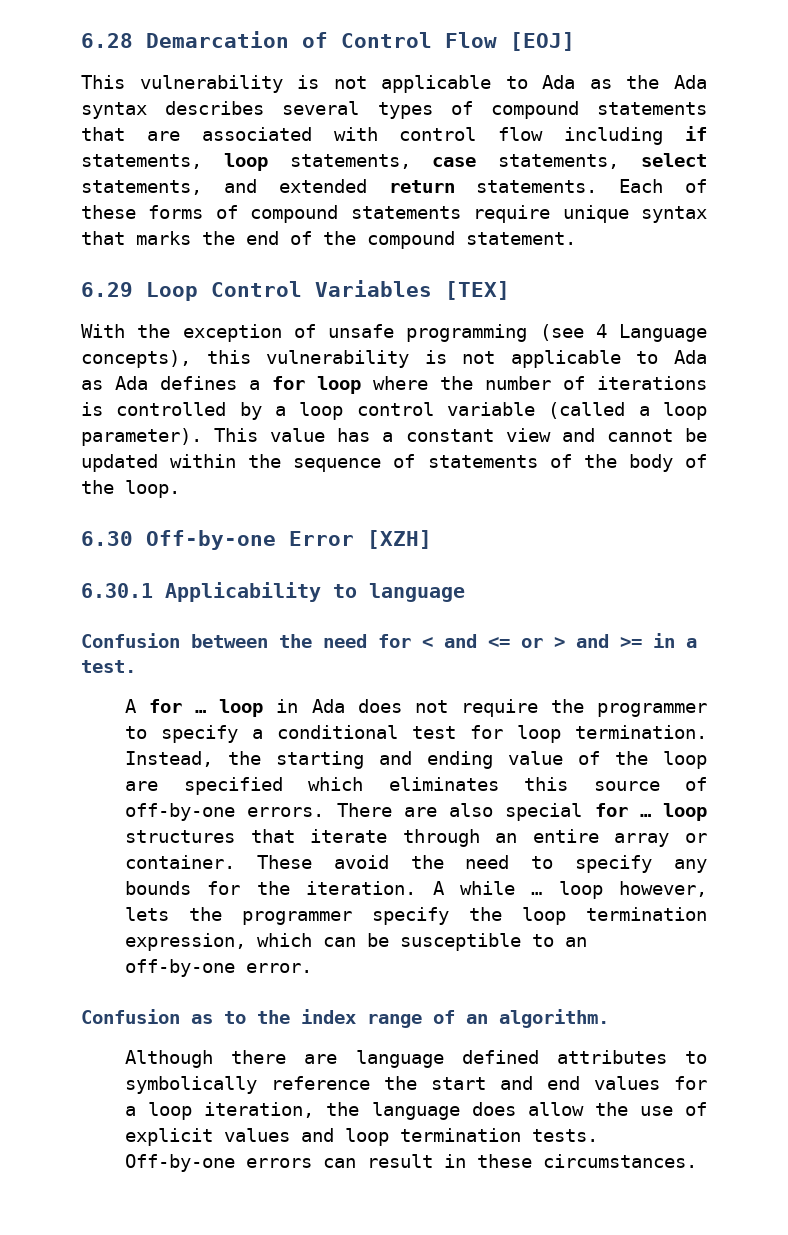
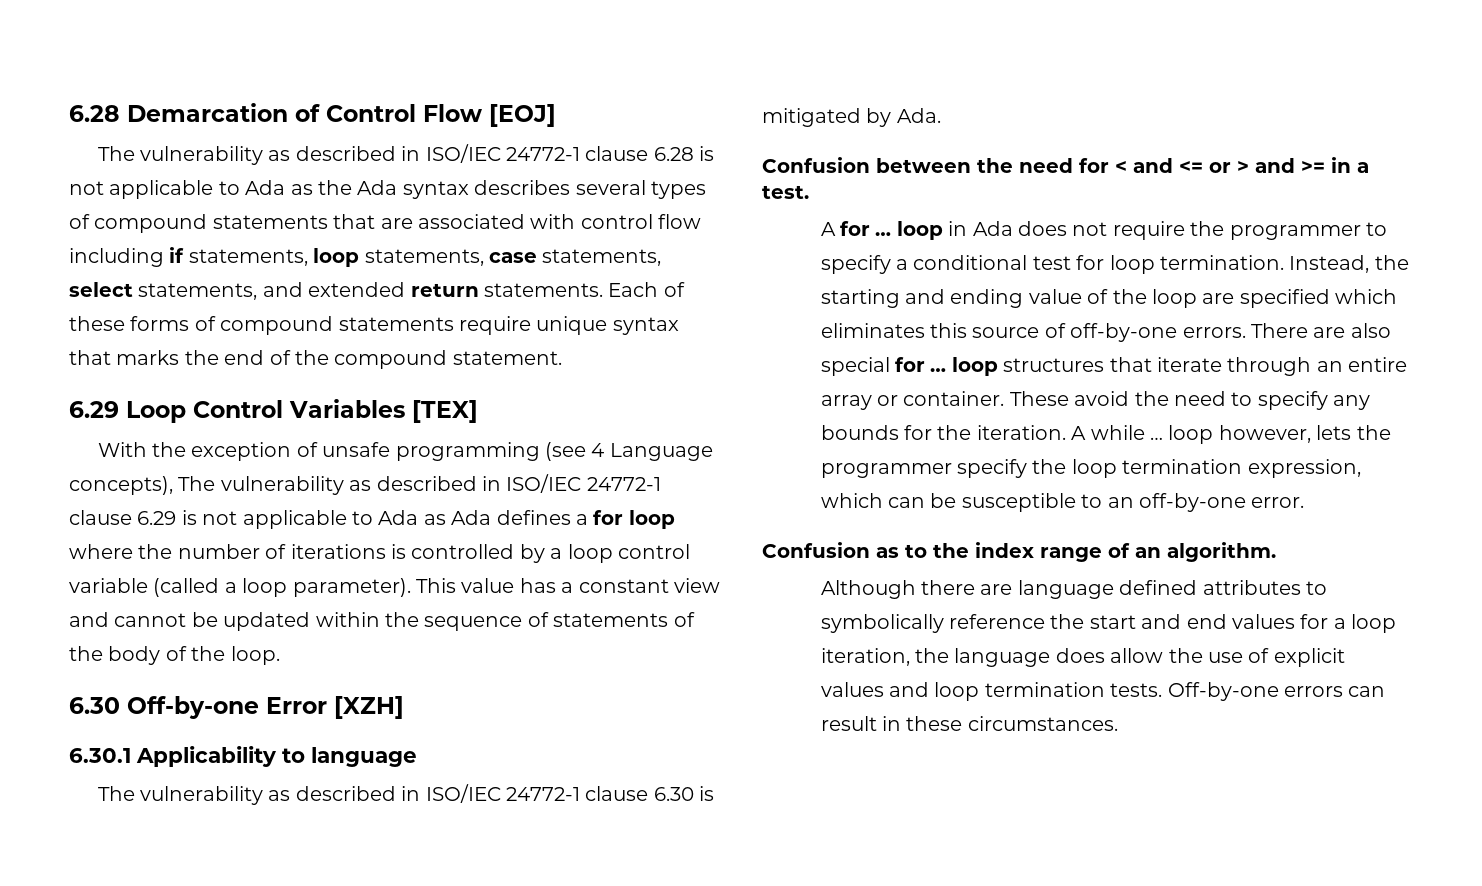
- This vulnerability is not applicable to Ada as the Ada syntax describes several types of compound statements that are associated with control flow including if statements, loop statements, case statements, select statements, and extended return statements.
+ The vulnerability as described in ISO/IEC 24772-1 clause 6.28 is not applicable to Ada as the Ada syntax describes several types of compound statements that are associated with control flow including if statements, loop statements, case statements, select statements, and extended return statements.
- With the exception of unsafe programming (see 4 Language concepts), this vulnerability is not applicable to Ada as Ada defines a for loop where the number of iterations is controlled by a loop control variable (called a loop parameter).
+ With the exception of unsafe programming (see 4 Language concepts), The vulnerability as described in ISO/IEC 24772-1 clause 6.29 is not applicable to Ada as Ada defines a for loop where the number of iterations is controlled by a loop control variable (called a loop parameter).
+ The vulnerability as described in ISO/IEC 24772-1 clause 6.30 is mitigated by Ada.

